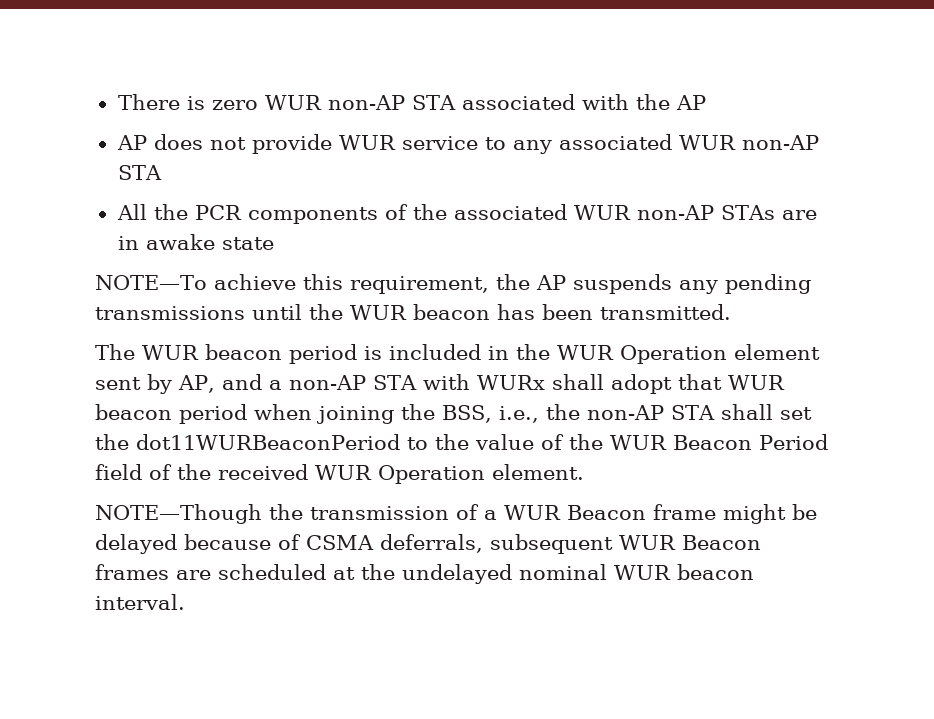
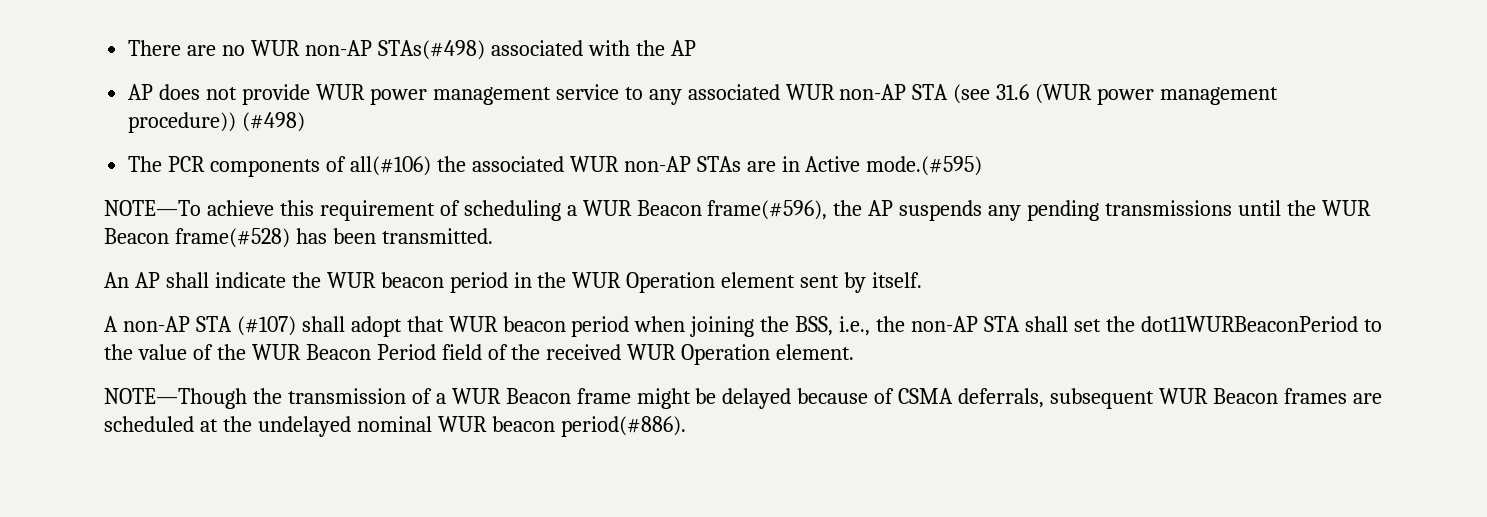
- There is zero WUR non-AP STA associated with the AP
+ There are no WUR non-AP STAs(#498) associated with the AP
- AP does not provide WUR service to any associated WUR non-AP STA
- All the PCR components of the associated WUR non-AP STAs are in awake state
+ AP does not provide WUR power management service to any associated WUR non-AP STA (see 31.6 (WUR power management procedure)) (#498)
+ The PCR components of all(#106) the associated WUR non-AP STAs are in Active mode.(#595)
- NOTE—To achieve this requirement, the AP suspends any pending transmissions until the WUR beacon has been transmitted.
+ NOTE—To achieve this requirement of scheduling a WUR Beacon frame(#596), the AP suspends any pending transmissions until the WUR Beacon frame(#528) has been transmitted.
- The WUR beacon period is included in the WUR Operation element sent by AP, and a non-AP STA with WURx shall adopt that WUR beacon period when joining the BSS, i.e., the non-AP STA shall set the dot11WURBeaconPeriod to the value of the WUR Beacon Period field of the received WUR Operation element.
+ An AP shall indicate the WUR beacon period in the WUR Operation element sent by itself.
+ A non-AP STA (#107) shall adopt that WUR beacon period when joining the BSS, i.e., the non-AP STA shall set the dot11WURBeaconPeriod to the value of the WUR Beacon Period field of the received WUR Operation element.
- NOTE—Though the transmission of a WUR Beacon frame might be delayed because of CSMA deferrals, subsequent WUR Beacon frames are scheduled at the undelayed nominal WUR beacon interval.
+ NOTE—Though the transmission of a WUR Beacon frame might be delayed because of CSMA deferrals, subsequent WUR Beacon frames are scheduled at the undelayed nominal WUR beacon period(#886).

